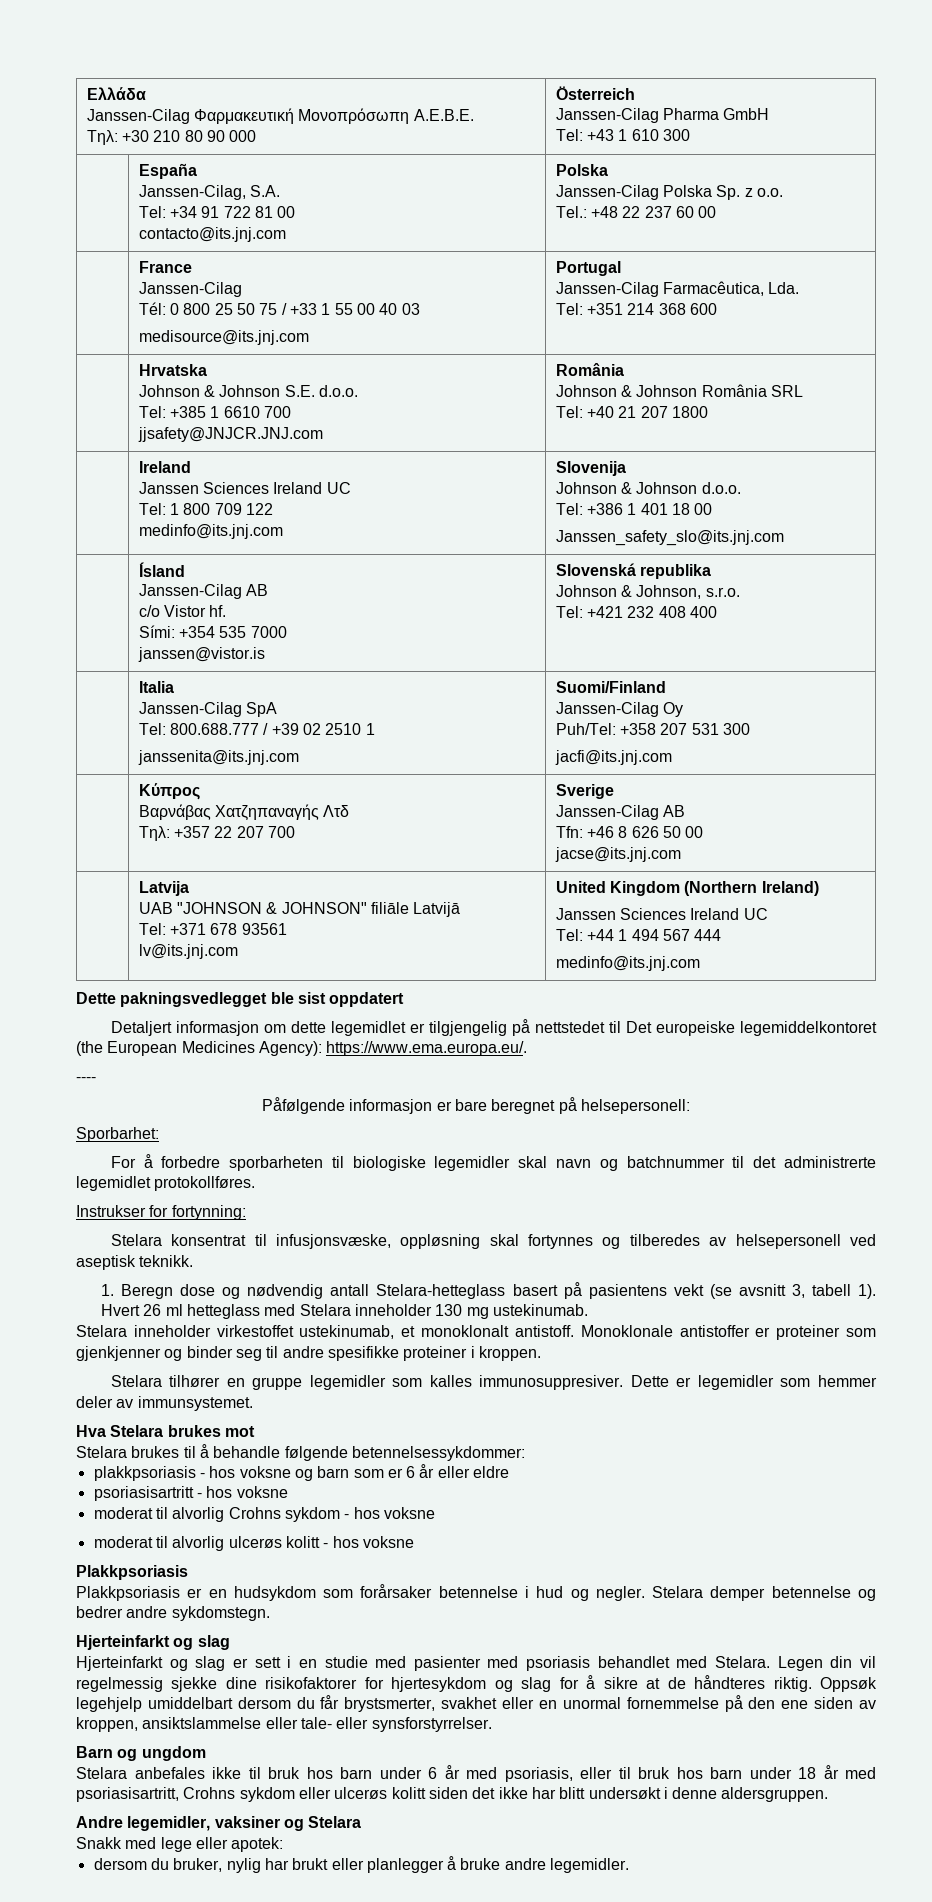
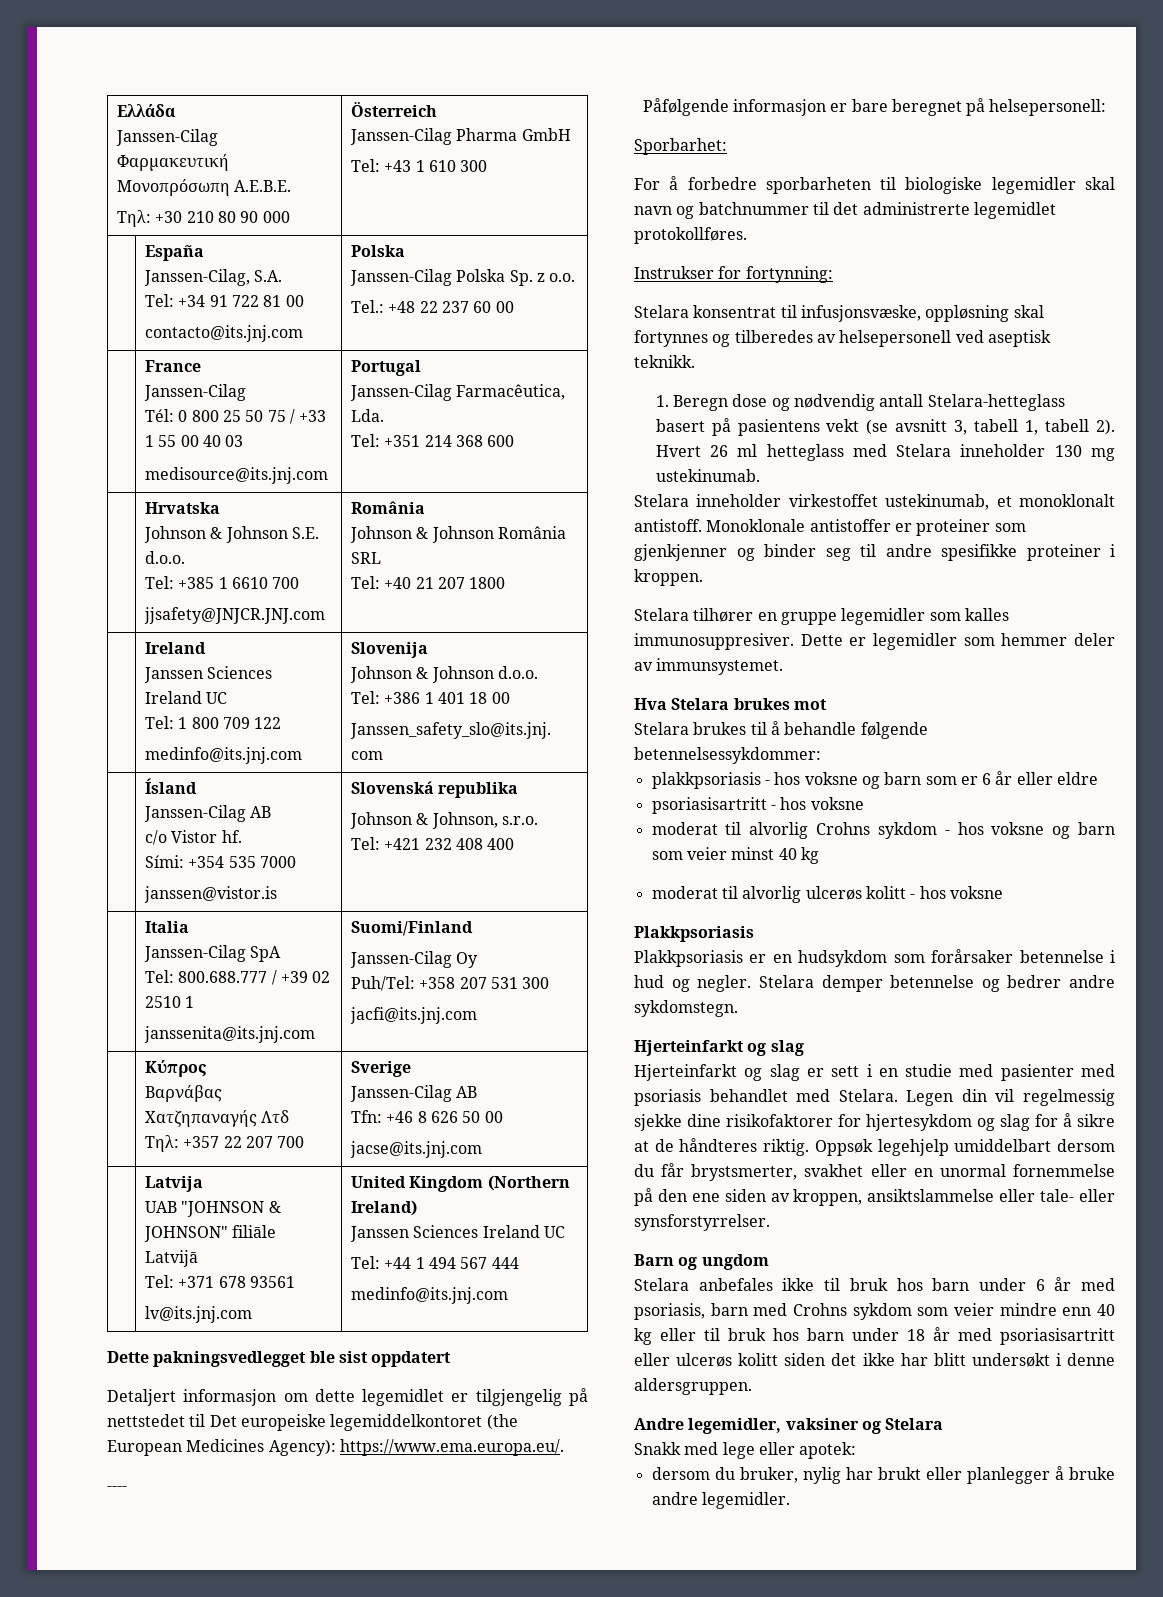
- 1. Beregn dose og nødvendig antall Stelara-hetteglass basert på pasientens vekt (se avsnitt 3, tabell 1).
+ 1. Beregn dose og nødvendig antall Stelara-hetteglass basert på pasientens vekt (se avsnitt 3, tabell 1, tabell 2).
- moderat til alvorlig Crohns sykdom - hos voksne
+ moderat til alvorlig Crohns sykdom - hos voksne og barn som veier minst 40 kg
- Stelara anbefales ikke til bruk hos barn under 6 år med psoriasis, eller til bruk hos barn under 18 år med psoriasisartritt, Crohns sykdom eller ulcerøs kolitt siden det ikke har blitt undersøkt i denne aldersgruppen.
+ Stelara anbefales ikke til bruk hos barn under 6 år med psoriasis, barn med Crohns sykdom som veier mindre enn 40 kg eller til bruk hos barn under 18 år med psoriasisartritt eller ulcerøs kolitt siden det ikke har blitt undersøkt i denne aldersgruppen.

